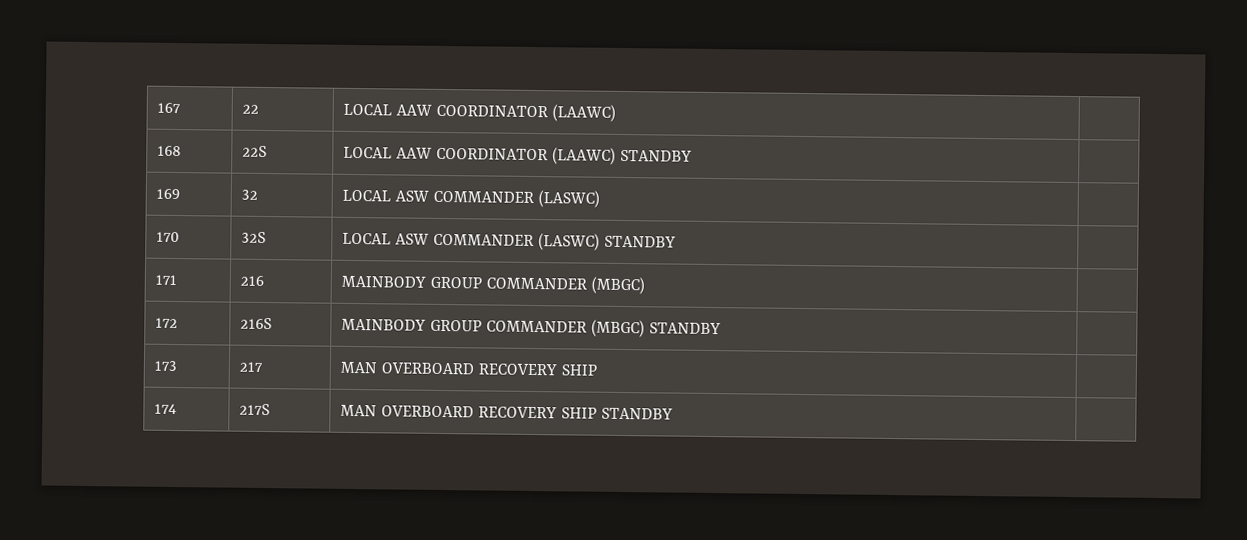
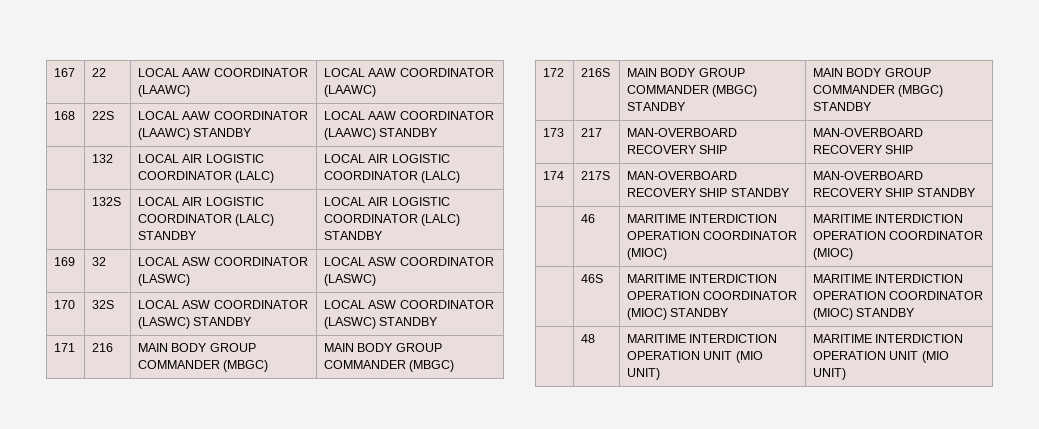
- 167 | 22 | LOCAL AAW COORDINATOR (LAAWC) |
+ 167 | 22 | LOCAL AAW COORDINATOR (LAAWC) | LOCAL AAW COORDINATOR (LAAWC)
- 168 | 22S | LOCAL AAW COORDINATOR (LAAWC) STANDBY |
+ 168 | 22S | LOCAL AAW COORDINATOR (LAAWC) STANDBY | LOCAL AAW COORDINATOR (LAAWC) STANDBY
+ | 132 | LOCAL AIR LOGISTIC COORDINATOR (LALC) | LOCAL AIR LOGISTIC COORDINATOR (LALC)
+ | 132S | LOCAL AIR LOGISTIC COORDINATOR (LALC) STANDBY | LOCAL AIR LOGISTIC COORDINATOR (LALC) STANDBY
- 169 | 32 | LOCAL ASW COMMANDER (LASWC) |
+ 169 | 32 | LOCAL ASW COORDINATOR (LASWC) | LOCAL ASW COORDINATOR (LASWC)
- 170 | 32S | LOCAL ASW COMMANDER (LASWC) STANDBY |
+ 170 | 32S | LOCAL ASW COORDINATOR (LASWC) STANDBY | LOCAL ASW COORDINATOR (LASWC) STANDBY
- 171 | 216 | MAINBODY GROUP COMMANDER (MBGC) |
+ 171 | 216 | MAIN BODY GROUP COMMANDER (MBGC) | MAIN BODY GROUP COMMANDER (MBGC)
- 172 | 216S | MAINBODY GROUP COMMANDER (MBGC) STANDBY |
+ 172 | 216S | MAIN BODY GROUP COMMANDER (MBGC) STANDBY | MAIN BODY GROUP COMMANDER (MBGC) STANDBY
- 173 | 217 | MAN OVERBOARD RECOVERY SHIP |
+ 173 | 217 | MAN-OVERBOARD RECOVERY SHIP | MAN-OVERBOARD RECOVERY SHIP
- 174 | 217S | MAN OVERBOARD RECOVERY SHIP STANDBY |
+ 174 | 217S | MAN-OVERBOARD RECOVERY SHIP STANDBY | MAN-OVERBOARD RECOVERY SHIP STANDBY
+ | 46 | MARITIME INTERDICTION OPERATION COORDINATOR (MIOC) | MARITIME INTERDICTION OPERATION COORDINATOR (MIOC)
+ | 46S | MARITIME INTERDICTION OPERATION COORDINATOR (MIOC) STANDBY | MARITIME INTERDICTION OPERATION COORDINATOR (MIOC) STANDBY
+ | 48 | MARITIME INTERDICTION OPERATION UNIT (MIO UNIT) | MARITIME INTERDICTION OPERATION UNIT (MIO UNIT)

